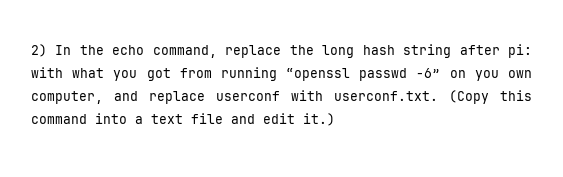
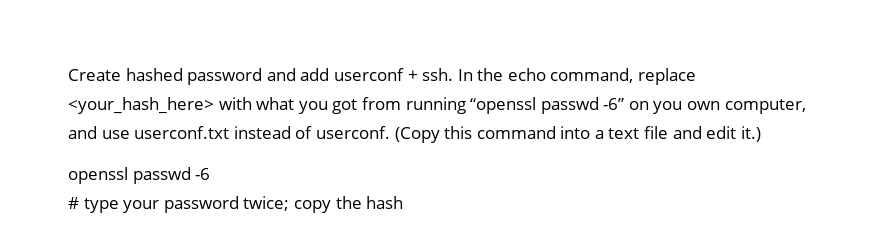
- 2) In the echo command, replace the long hash string after pi: with what you got from running “openssl passwd -6” on you own computer, and replace userconf with userconf.txt. (Copy this command into a text file and edit it.)
+ Create hashed password and add userconf + ssh. In the echo command, replace <your_hash_here> with what you got from running “openssl passwd -6” on you own computer, and use userconf.txt instead of userconf. (Copy this command into a text file and edit it.)
+ openssl passwd -6
+ # type your password twice; copy the hash

